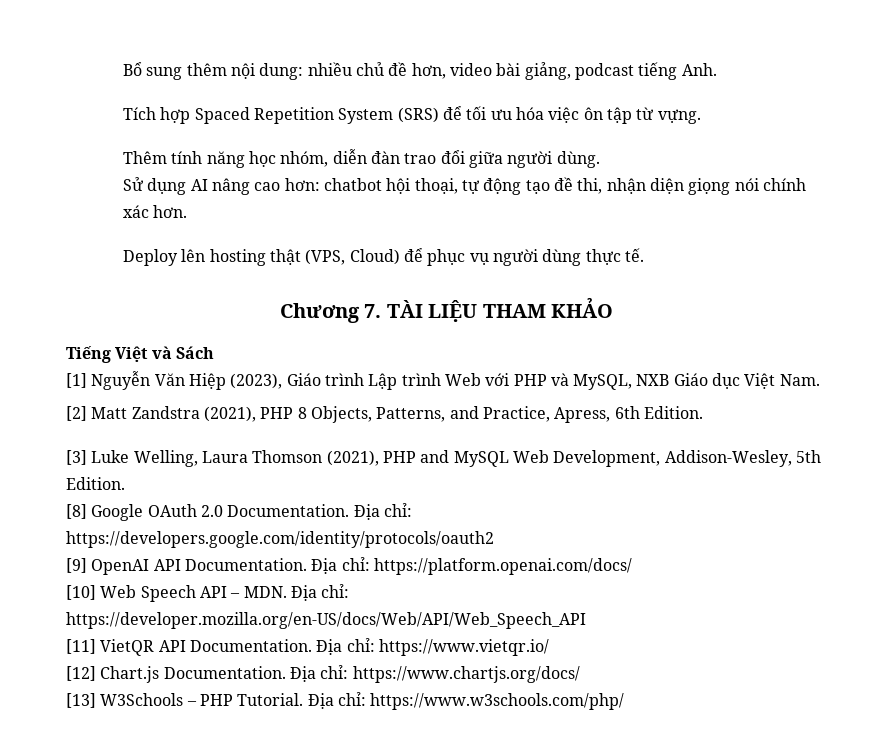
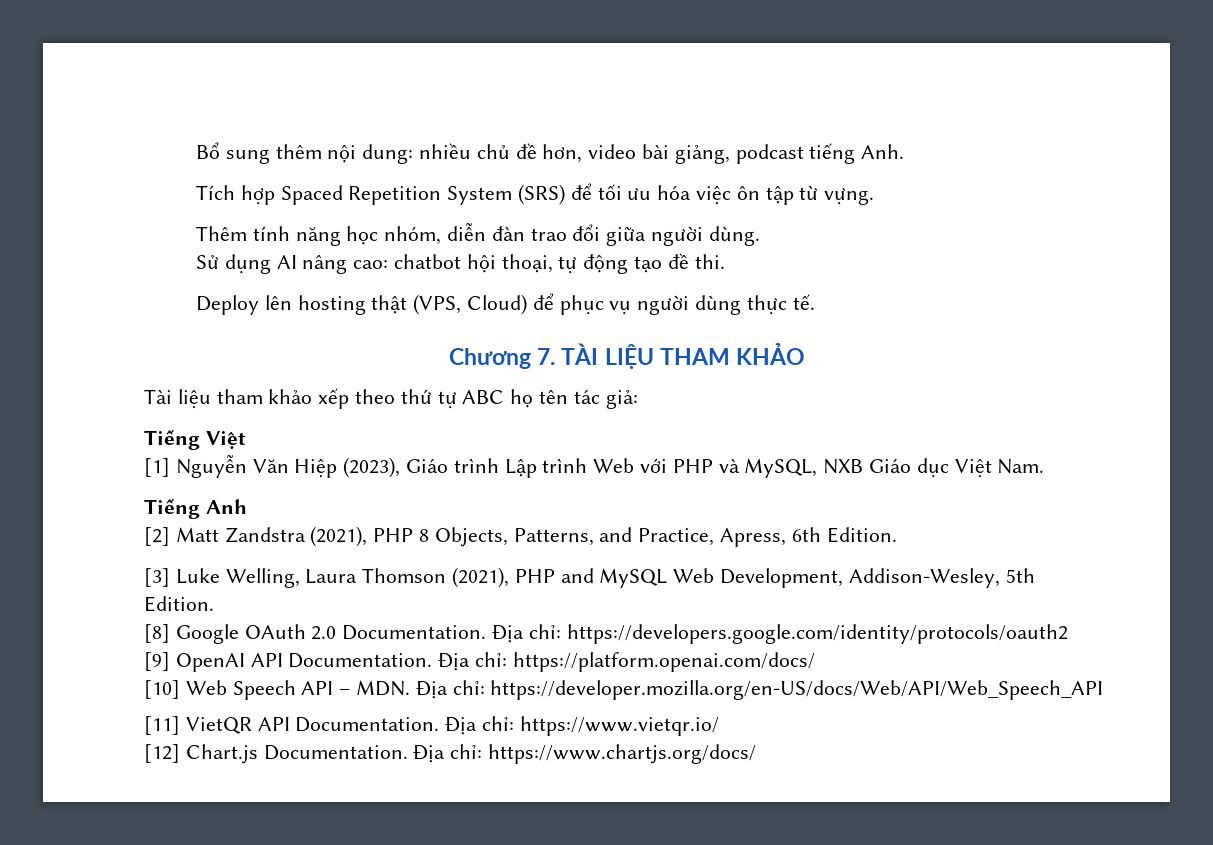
- Sử dụng AI nâng cao hơn: chatbot hội thoại, tự động tạo đề thi, nhận diện giọng nói chính xác hơn.
+ Sử dụng AI nâng cao: chatbot hội thoại, tự động tạo đề thi.
+ Tài liệu tham khảo xếp theo thứ tự ABC họ tên tác giả:
- Tiếng Việt và Sách
+ Tiếng Việt
+ Tiếng Anh
- [13] W3Schools – PHP Tutorial. Địa chỉ: https://www.w3schools.com/php/

